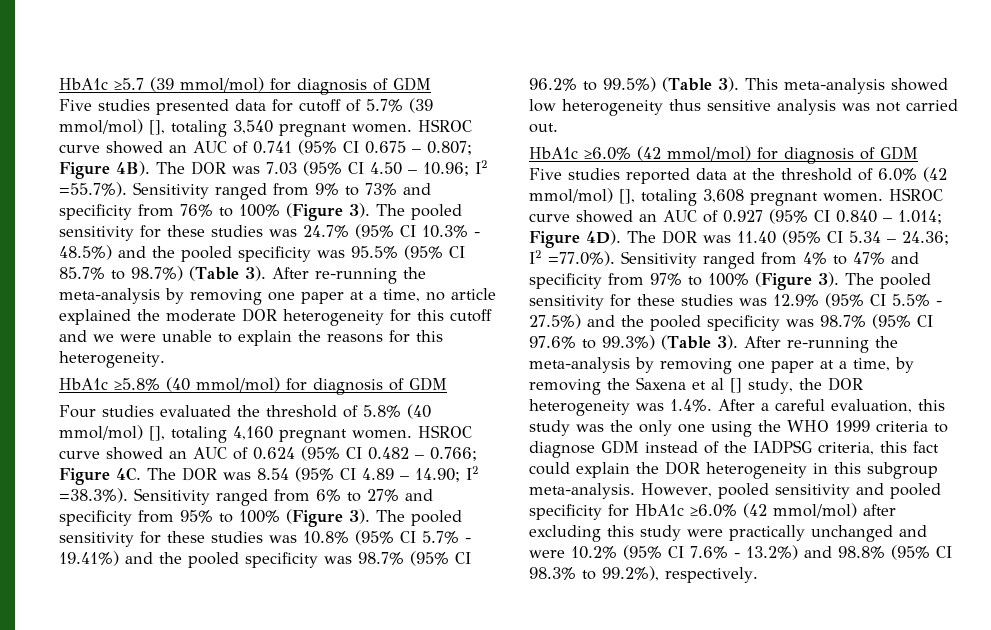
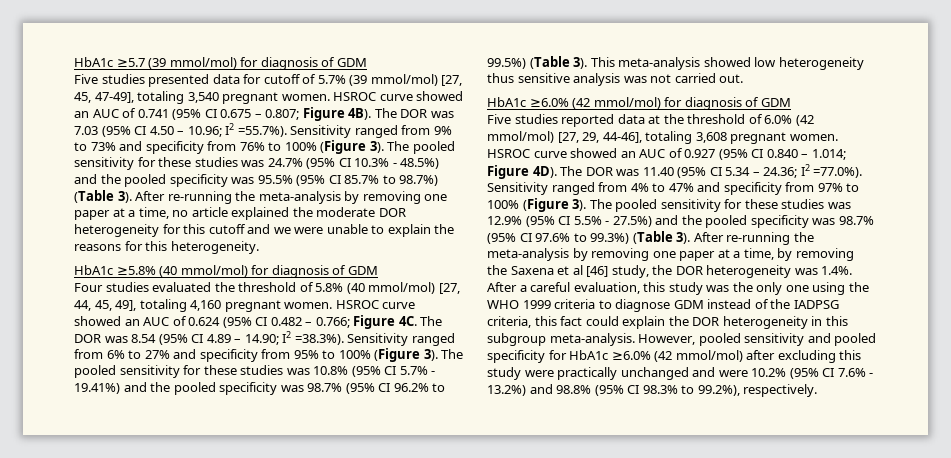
- Five studies presented data for cutoff of 5.7% (39 mmol/mol) [], totaling 3,540 pregnant women.
+ Five studies presented data for cutoff of 5.7% (39 mmol/mol) [27, 45, 47-49], totaling 3,540 pregnant women.
- Four studies evaluated the threshold of 5.8% (40 mmol/mol) [], totaling 4,160 pregnant women.
+ Four studies evaluated the threshold of 5.8% (40 mmol/mol) [27, 44, 45, 49], totaling 4,160 pregnant women.
- Five studies reported data at the threshold of 6.0% (42 mmol/mol) [], totaling 3,608 pregnant women.
+ Five studies reported data at the threshold of 6.0% (42 mmol/mol) [27, 29, 44-46], totaling 3,608 pregnant women.
- After re-running the meta-analysis by removing one paper at a time, by removing the Saxena et al [] study, the DOR heterogeneity was 1.4%. After a careful evaluation, this study was the only one using the WHO 1999 criteria to diagnose GDM instead of the IADPSG criteria, this fact could explain the DOR heterogeneity in this subgroup meta-analysis.
+ After re-running the meta-analysis by removing one paper at a time, by removing the Saxena et al [46] study, the DOR heterogeneity was 1.4%. After a careful evaluation, this study was the only one using the WHO 1999 criteria to diagnose GDM instead of the IADPSG criteria, this fact could explain the DOR heterogeneity in this subgroup meta-analysis.

